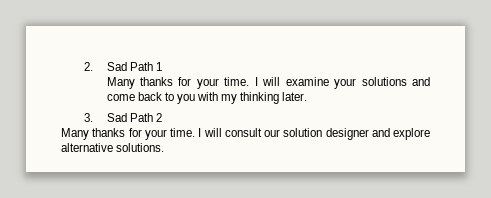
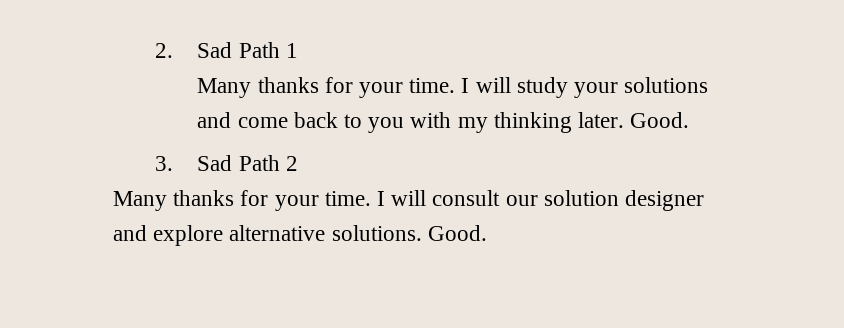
- I will examine your solutions and come back to you with my thinking later.
+ I will study your solutions and come back to you with my thinking later. Good.
- I will consult our solution designer and explore alternative solutions.
+ I will consult our solution designer and explore alternative solutions. Good.

